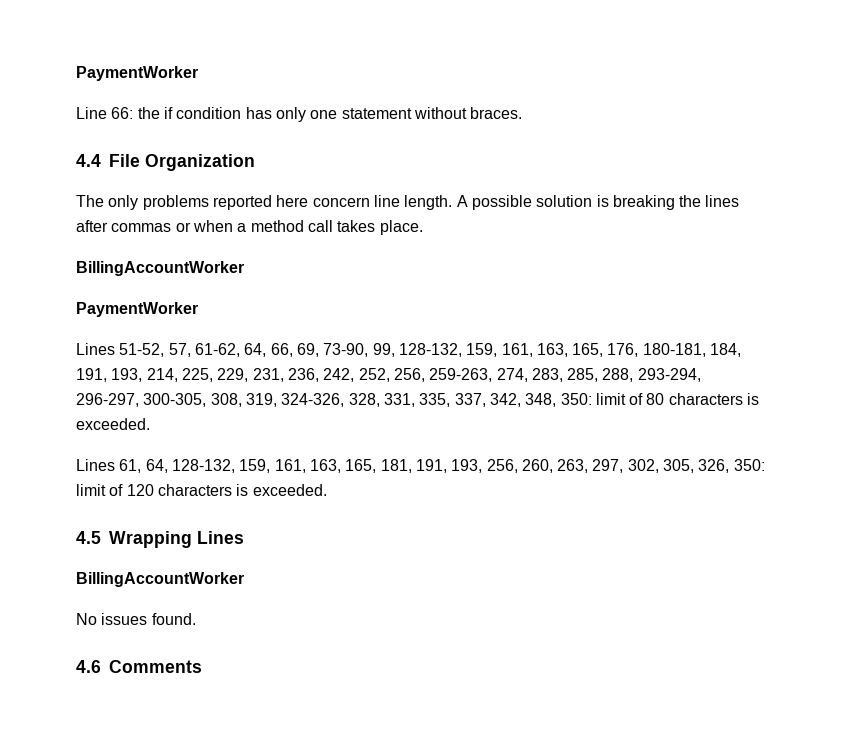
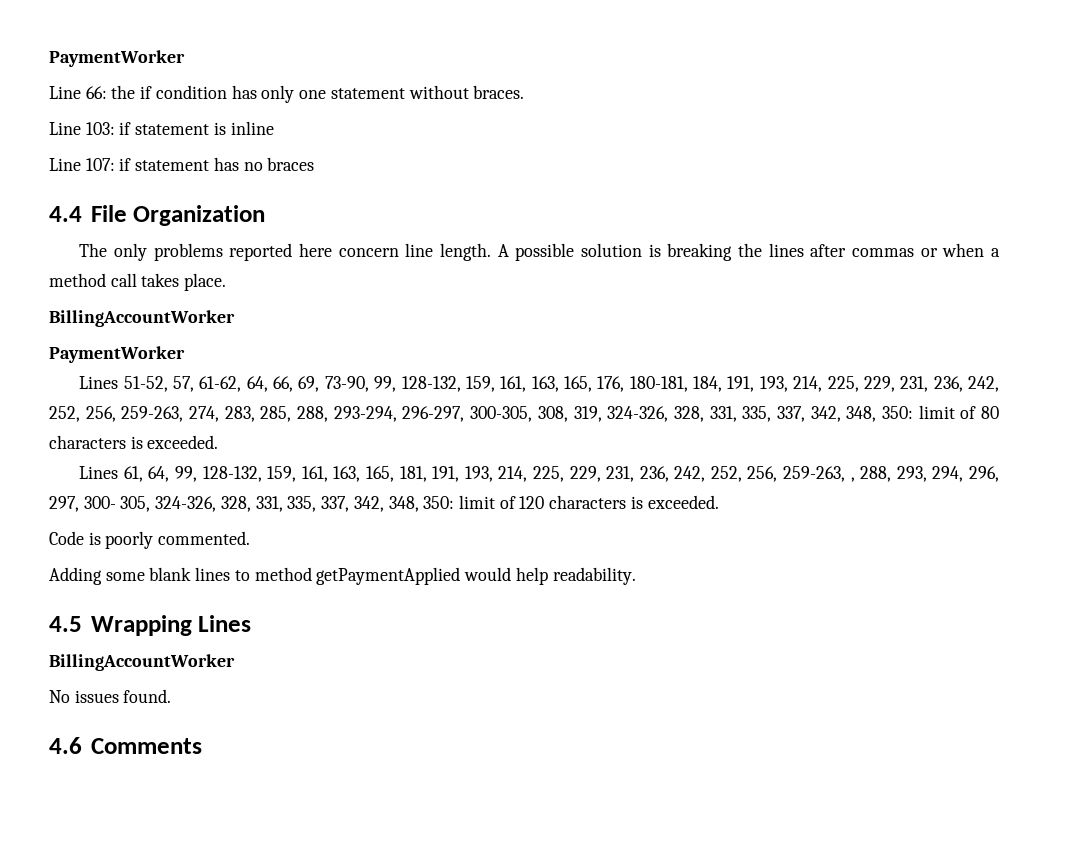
+ Line 103: if statement is inline
+ Line 107: if statement has no braces
- Lines 61, 64, 128-132, 159, 161, 163, 165, 181, 191, 193, 256, 260, 263, 297, 302, 305, 326, 350: limit of 120 characters is exceeded.
+ Lines 61, 64, 99, 128-132, 159, 161, 163, 165, 181, 191, 193, 214, 225, 229, 231, 236, 242, 252, 256, 259-263, , 288, 293, 294, 296, 297, 300- 305, 324-326, 328, 331, 335, 337, 342, 348, 350: limit of 120 characters is exceeded.
+ Code is poorly commented.
+ Adding some blank lines to method getPaymentApplied would help readability.

